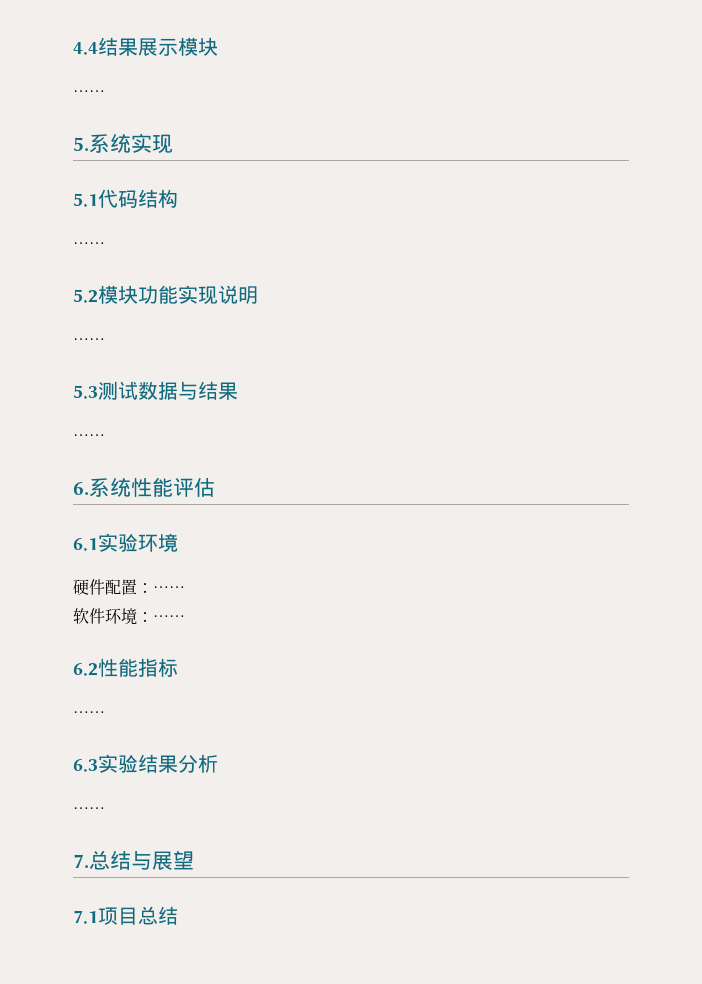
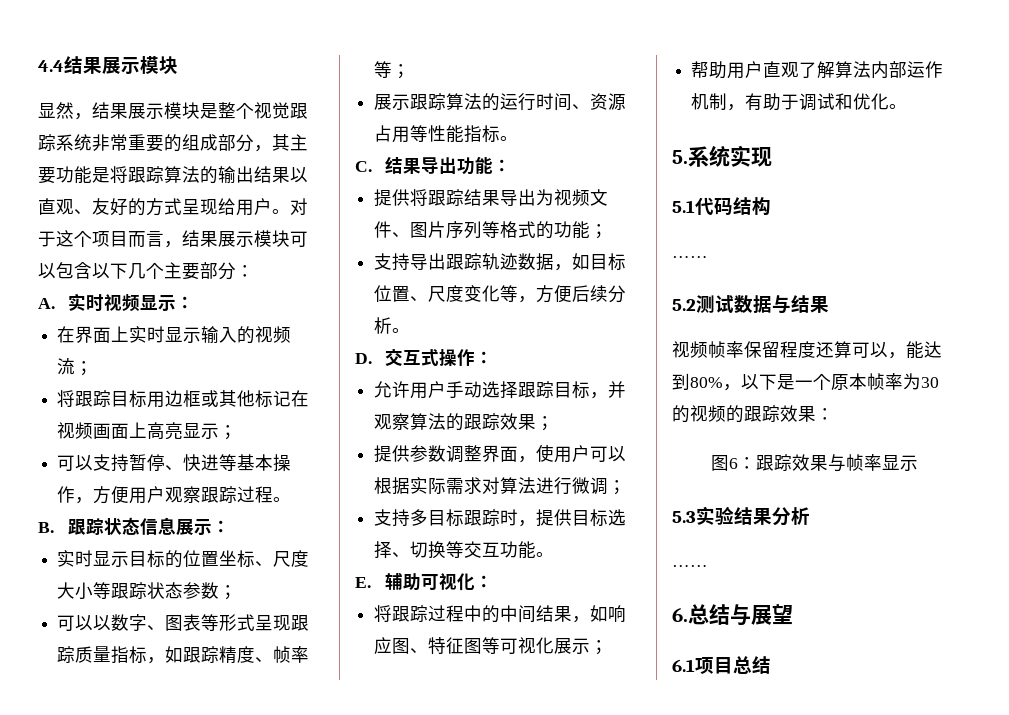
  4.4结果展示模块
- ……
+ 显然，结果展示模块是整个视觉跟踪系统非常重要的组成部分，其主要功能是将跟踪算法的输出结果以直观、友好的方式呈现给用户。对于这个项目而言，结果展示模块可以包含以下几个主要部分：
+ A.实时视频显示：
+ 在界面上实时显示输入的视频流；
+ 将跟踪目标用边框或其他标记在视频画面上高亮显示；
+ 可以支持暂停、快进等基本操作，方便用户观察跟踪过程。
+ B.跟踪状态信息展示：
+ 实时显示目标的位置坐标、尺度大小等跟踪状态参数；
+ 可以以数字、图表等形式呈现跟踪质量指标，如跟踪精度、帧率等；
+ 展示跟踪算法的运行时间、资源占用等性能指标。
+ C.结果导出功能：
+ 提供将跟踪结果导出为视频文件、图片序列等格式的功能；
+ 支持导出跟踪轨迹数据，如目标位置、尺度变化等，方便后续分析。
+ D.交互式操作：
+ 允许用户手动选择跟踪目标，并观察算法的跟踪效果；
+ 提供参数调整界面，使用户可以根据实际需求对算法进行微调；
+ 支持多目标跟踪时，提供目标选择、切换等交互功能。
+ E.辅助可视化：
+ 将跟踪过程中的中间结果，如响应图、特征图等可视化展示；
+ 帮助用户直观了解算法内部运作机制，有助于调试和优化。
- 5.2模块功能实现说明
- ……
- 5.3测试数据与结果
- ……
- 6.系统性能评估
- 6.1实验环境
- 硬件配置：……
- 软件环境：……
- 6.2性能指标
- ……
- 6.3实验结果分析
+ 5.2测试数据与结果
+ 视频帧率保留程度还算可以，能达到80%，以下是一个原本帧率为30的视频的跟踪效果：
+ 图6：跟踪效果与帧率显示
+ 5.3实验结果分析
- 7.总结与展望
+ 6.总结与展望
- 7.1项目总结
+ 6.1项目总结

